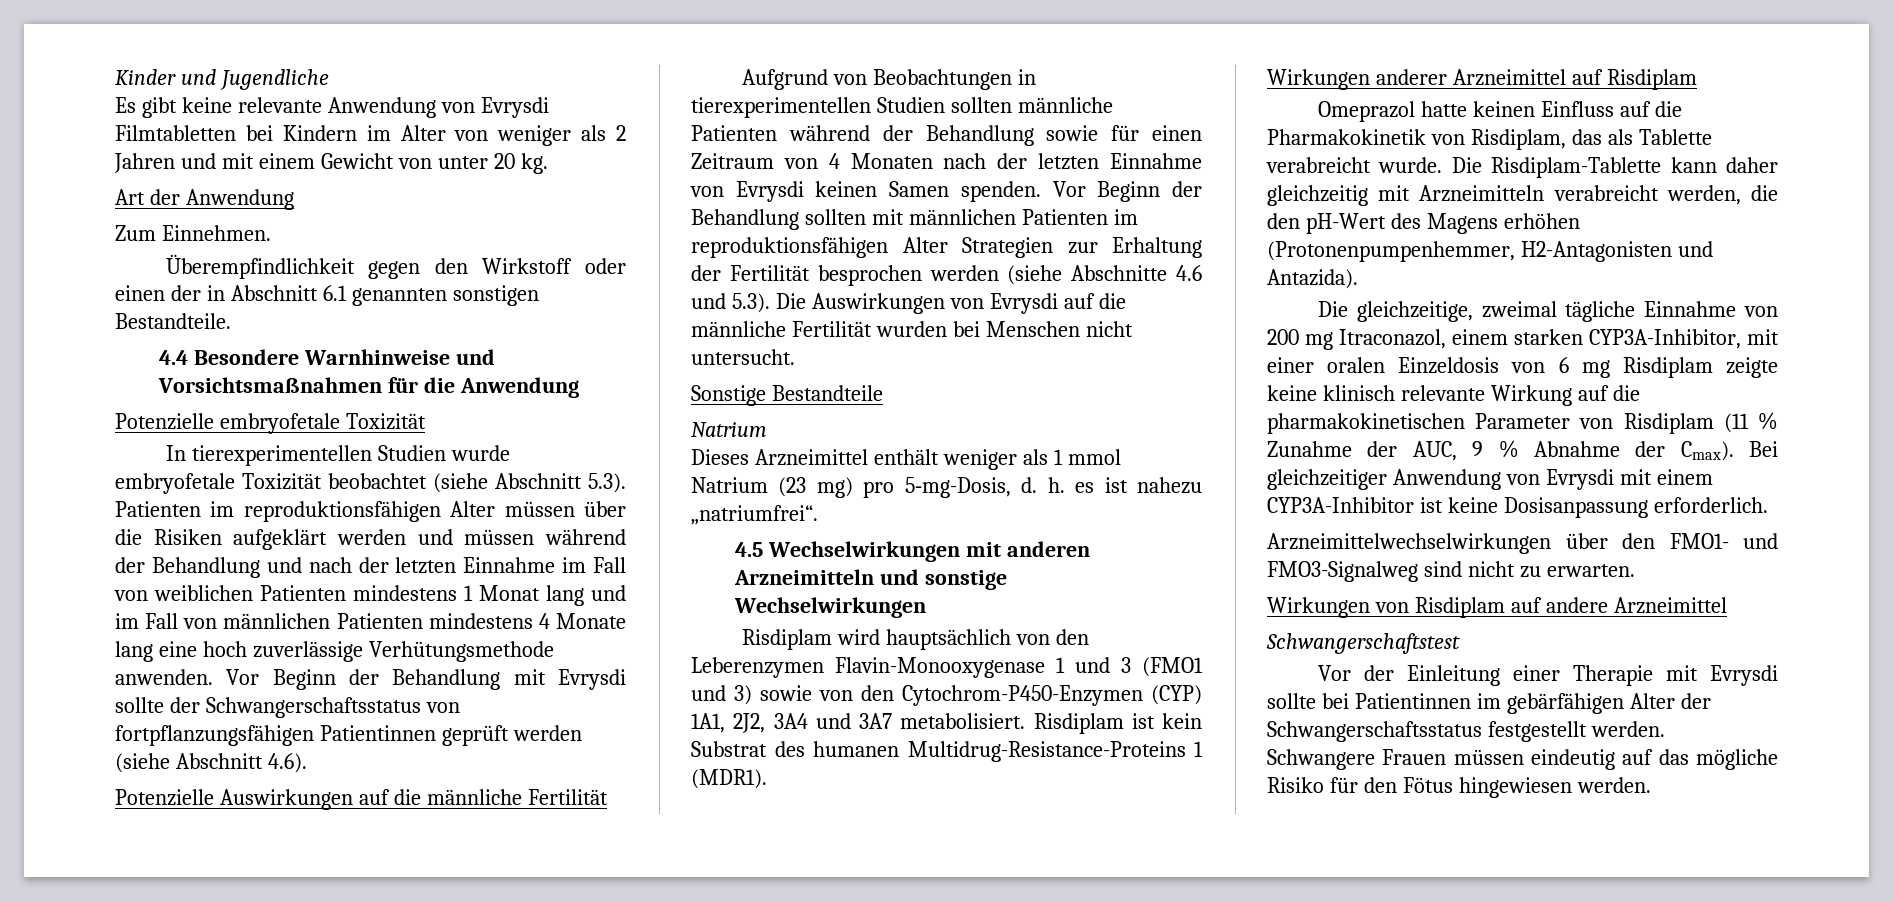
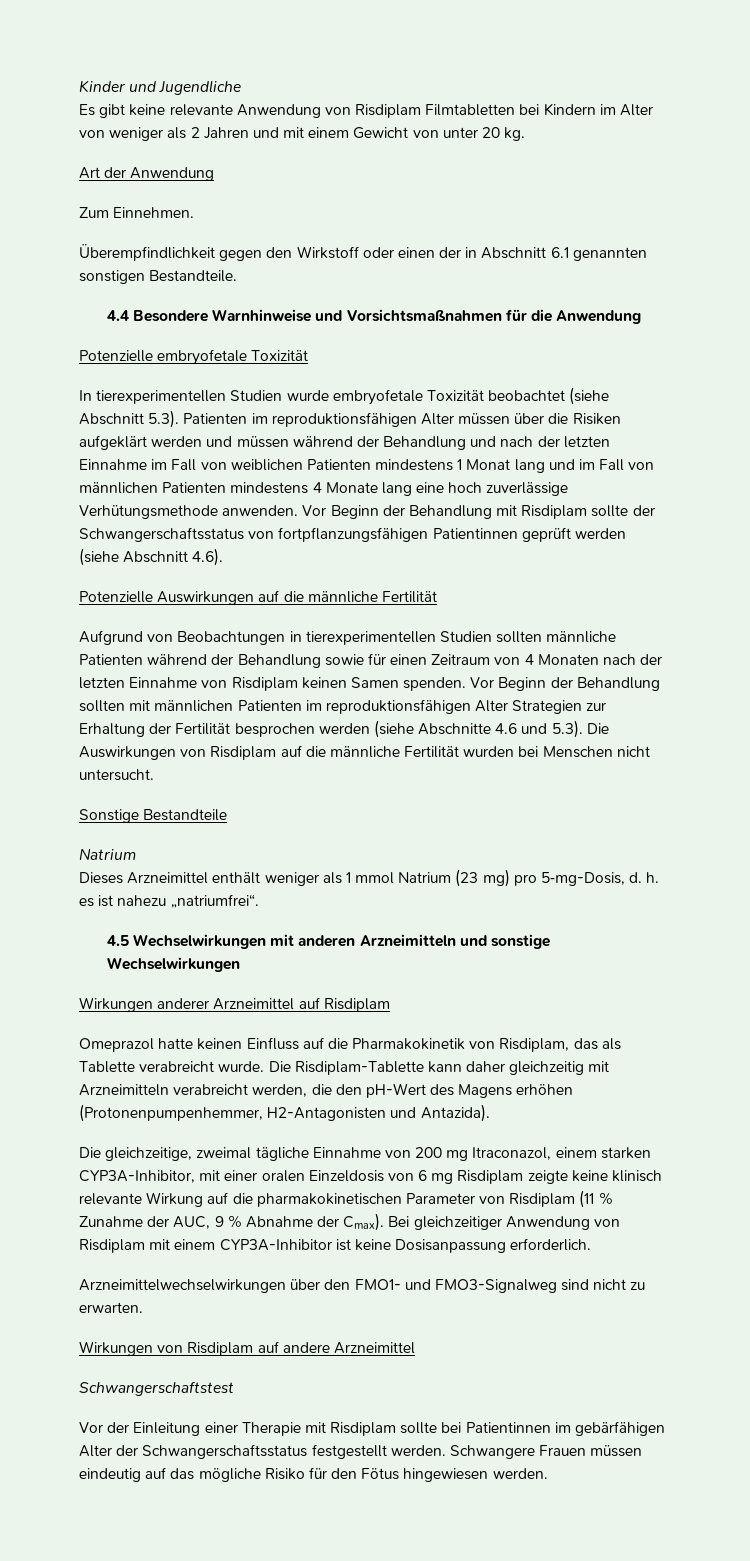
- Es gibt keine relevante Anwendung von Evrysdi Filmtabletten bei Kindern im Alter von weniger als 2 Jahren und mit einem Gewicht von unter 20 kg.
+ Es gibt keine relevante Anwendung von Risdiplam Filmtabletten bei Kindern im Alter von weniger als 2 Jahren und mit einem Gewicht von unter 20 kg.
- Vor Beginn der Behandlung mit Evrysdi sollte der Schwangerschaftsstatus von fortpflanzungsfähigen Patientinnen geprüft werden (siehe Abschnitt 4.6).
+ Vor Beginn der Behandlung mit Risdiplam sollte der Schwangerschaftsstatus von fortpflanzungsfähigen Patientinnen geprüft werden (siehe Abschnitt 4.6).
- Aufgrund von Beobachtungen in tierexperimentellen Studien sollten männliche Patienten während der Behandlung sowie für einen Zeitraum von 4 Monaten nach der letzten Einnahme von Evrysdi keinen Samen spenden.
+ Aufgrund von Beobachtungen in tierexperimentellen Studien sollten männliche Patienten während der Behandlung sowie für einen Zeitraum von 4 Monaten nach der letzten Einnahme von Risdiplam keinen Samen spenden.
- Vor Beginn der Behandlung sollten mit männlichen Patienten im reproduktionsfähigen Alter Strategien zur Erhaltung der Fertilität besprochen werden (siehe Abschnitte 4.6 und 5.3). Die Auswirkungen von Evrysdi auf die männliche Fertilität wurden bei Menschen nicht untersucht.
+ Vor Beginn der Behandlung sollten mit männlichen Patienten im reproduktionsfähigen Alter Strategien zur Erhaltung der Fertilität besprochen werden (siehe Abschnitte 4.6 und 5.3). Die Auswirkungen von Risdiplam auf die männliche Fertilität wurden bei Menschen nicht untersucht.
- Risdiplam wird hauptsächlich von den Leberenzymen Flavin-Monooxygenase 1 und 3 (FMO1 und 3) sowie von den Cytochrom-P450-Enzymen (CYP) 1A1, 2J2, 3A4 und 3A7 metabolisiert. Risdiplam ist kein Substrat des humanen Multidrug-Resistance-Proteins 1 (MDR1).
- Bei gleichzeitiger Anwendung von Evrysdi mit einem CYP3A-Inhibitor ist keine Dosisanpassung erforderlich.
+ Bei gleichzeitiger Anwendung von Risdiplam mit einem CYP3A-Inhibitor ist keine Dosisanpassung erforderlich.
- Vor der Einleitung einer Therapie mit Evrysdi sollte bei Patientinnen im gebärfähigen Alter der Schwangerschaftsstatus festgestellt werden.
+ Vor der Einleitung einer Therapie mit Risdiplam sollte bei Patientinnen im gebärfähigen Alter der Schwangerschaftsstatus festgestellt werden.

